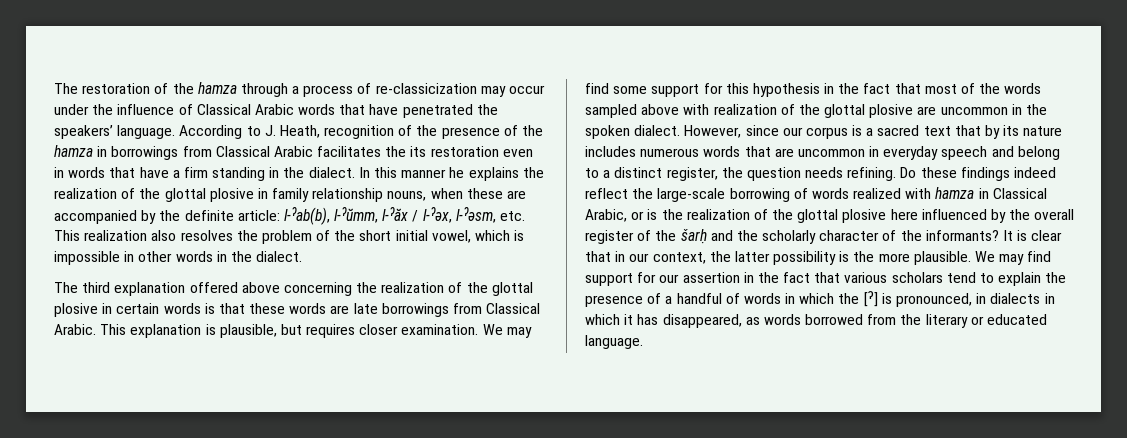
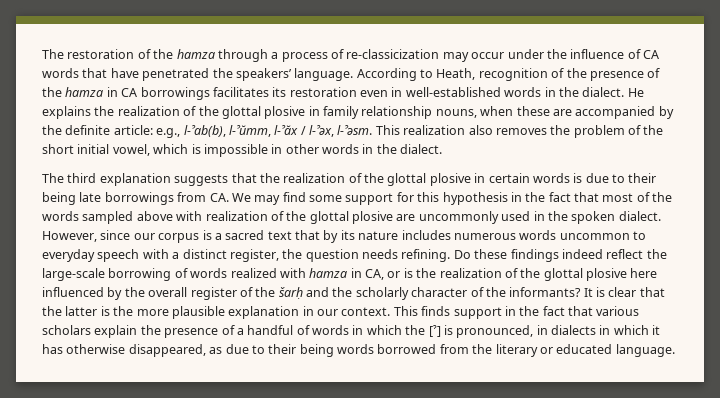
- The restoration of the hamza through a process of re-classicization may occur under the influence of Classical Arabic words that have penetrated the speakers’ language.
+ The restoration of the hamza through a process of re-classicization may occur under the influence of CA words that have penetrated the speakers’ language.
- According to J. Heath, recognition of the presence of the hamza in borrowings from Classical Arabic facilitates the its restoration even in words that have a firm standing in the dialect. In this manner he explains the realization of the glottal plosive in family relationship nouns, when these are accompanied by the definite article: l-ˀab(b), l-ˀŭmm, l-ˀăx / l-ˀǝx, l-ˀǝsm, etc. This realization also resolves the problem of the short initial vowel, which is impossible in other words in the dialect.
+ According to Heath, recognition of the presence of the hamza in CA borrowings facilitates its restoration even in well-established words in the dialect. He explains the realization of the glottal plosive in family relationship nouns, when these are accompanied by the definite article: e.g., l-ˀab(b), l-ˀŭmm, l-ˀăx / l-ˀǝx, l-ˀǝsm. This realization also removes the problem of the short initial vowel, which is impossible in other words in the dialect.
- The third explanation offered above concerning the realization of the glottal plosive in certain words is that these words are late borrowings from Classical Arabic. This explanation is plausible, but requires closer examination. We may find some support for this hypothesis in the fact that most of the words sampled above with realization of the glottal plosive are uncommon in the spoken dialect.
+ The third explanation suggests that the realization of the glottal plosive in certain words is due to their being late borrowings from CA. We may find some support for this hypothesis in the fact that most of the words sampled above with realization of the glottal plosive are uncommonly used in the spoken dialect.
- However, since our corpus is a sacred text that by its nature includes numerous words that are uncommon in everyday speech and belong to a distinct register, the question needs refining.
+ However, since our corpus is a sacred text that by its nature includes numerous words uncommon to everyday speech with a distinct register, the question needs refining.
- Do these findings indeed reflect the large-scale borrowing of words realized with hamza in Classical Arabic, or is the realization of the glottal plosive here influenced by the overall register of the šarḥ and the scholarly character of the informants?
+ Do these findings indeed reflect the large-scale borrowing of words realized with hamza in CA, or is the realization of the glottal plosive here influenced by the overall register of the šarḥ and the scholarly character of the informants?
- It is clear that in our context, the latter possibility is the more plausible. We may find support for our assertion in the fact that various scholars tend to explain the presence of a handful of words in which the [ˀ] is pronounced, in dialects in which it has disappeared, as words borrowed from the literary or educated language.
+ It is clear that the latter is the more plausible explanation in our context. This finds support in the fact that various scholars explain the presence of a handful of words in which the [ˀ] is pronounced, in dialects in which it has otherwise disappeared, as due to their being words borrowed from the literary or educated language.

